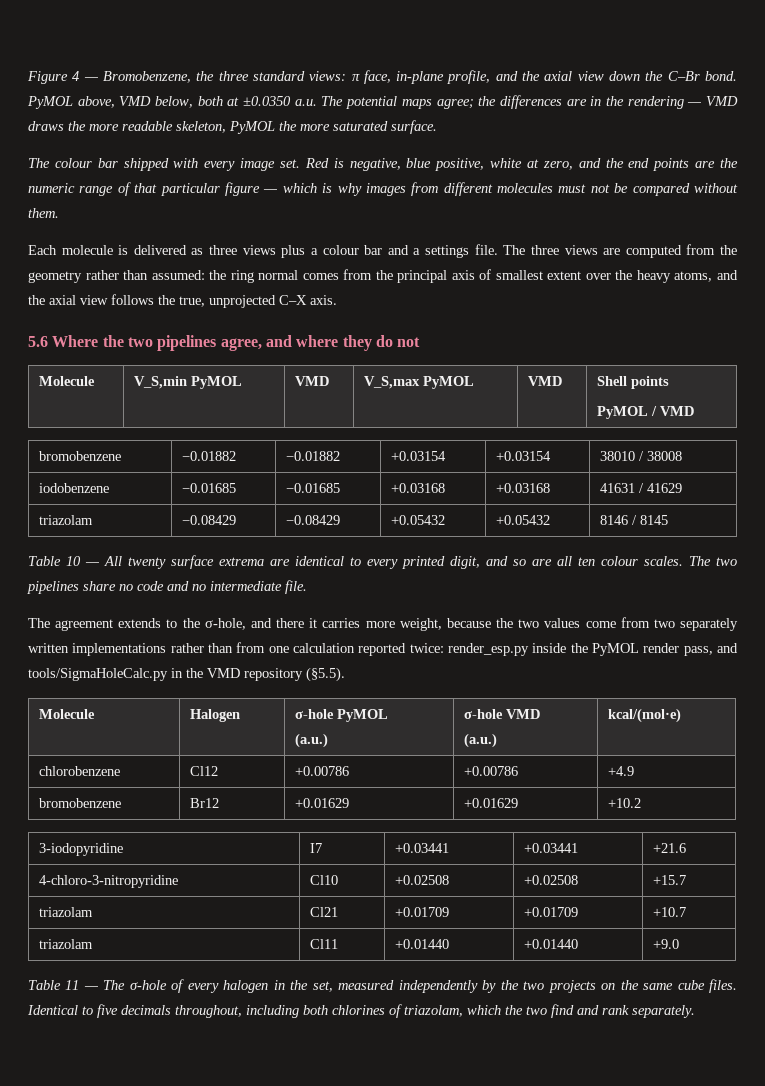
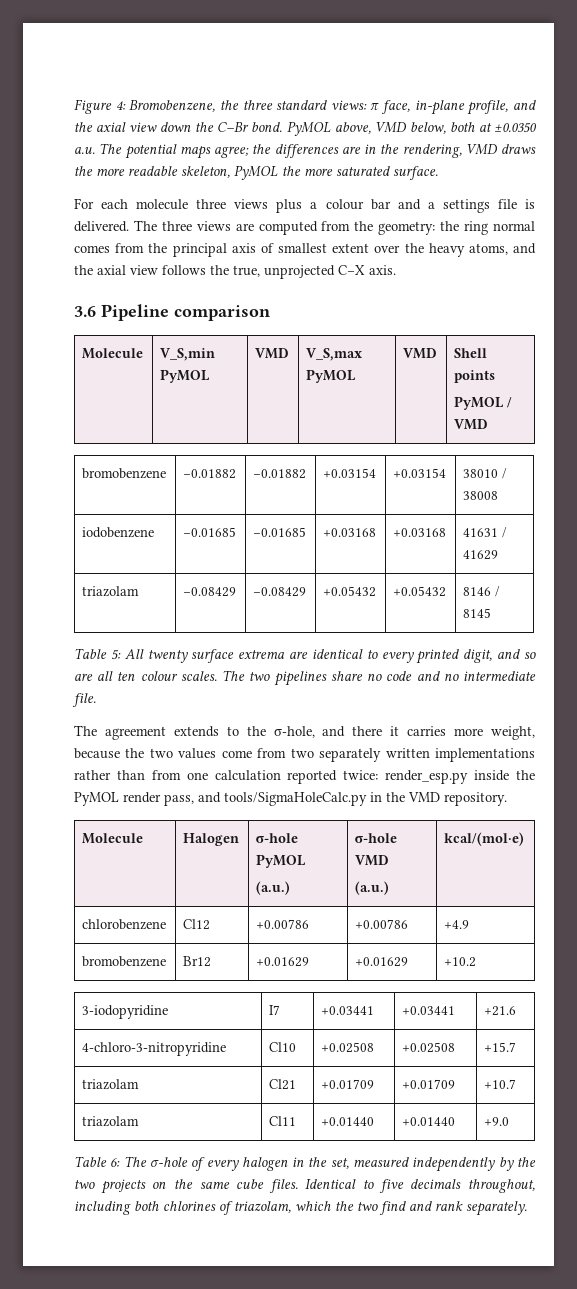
- Figure 4 — Bromobenzene, the three standard views: π face, in-plane profile, and the axial view down the C–Br bond.
+ Figure 4: Bromobenzene, the three standard views: π face, in-plane profile, and the axial view down the C–Br bond.
- PyMOL above, VMD below, both at ±0.0350 a.u. The potential maps agree; the differences are in the rendering — VMD draws the more readable skeleton, PyMOL the more saturated surface.
+ PyMOL above, VMD below, both at ±0.0350 a.u. The potential maps agree; the differences are in the rendering, VMD draws the more readable skeleton, PyMOL the more saturated surface.
- The colour bar shipped with every image set. Red is negative, blue positive, white at zero, and the end points are the numeric range of that particular figure — which is why images from different molecules must not be compared without them.
- Each molecule is delivered as three views plus a colour bar and a settings file.
+ For each molecule three views plus a colour bar and a settings file is delivered.
- The three views are computed from the geometry rather than assumed: the ring normal comes from the principal axis of smallest extent over the heavy atoms, and the axial view follows the true, unprojected C–X axis.
+ The three views are computed from the geometry: the ring normal comes from the principal axis of smallest extent over the heavy atoms, and the axial view follows the true, unprojected C–X axis.
- 5.6 Where the two pipelines agree, and where they do not
+ 3.6 Pipeline comparison
- Table 10 — All twenty surface extrema are identical to every printed digit, and so are all ten colour scales.
+ Table 5: All twenty surface extrema are identical to every printed digit, and so are all ten colour scales.
- The agreement extends to the σ-hole, and there it carries more weight, because the two values come from two separately written implementations rather than from one calculation reported twice: render_esp.py inside the PyMOL render pass, and tools/SigmaHoleCalc.py in the VMD repository (§5.5).
+ The agreement extends to the σ-hole, and there it carries more weight, because the two values come from two separately written implementations rather than from one calculation reported twice: render_esp.py inside the PyMOL render pass, and tools/SigmaHoleCalc.py in the VMD repository.
- Table 11 — The σ-hole of every halogen in the set, measured independently by the two projects on the same cube files.
+ Table 6: The σ-hole of every halogen in the set, measured independently by the two projects on the same cube files.

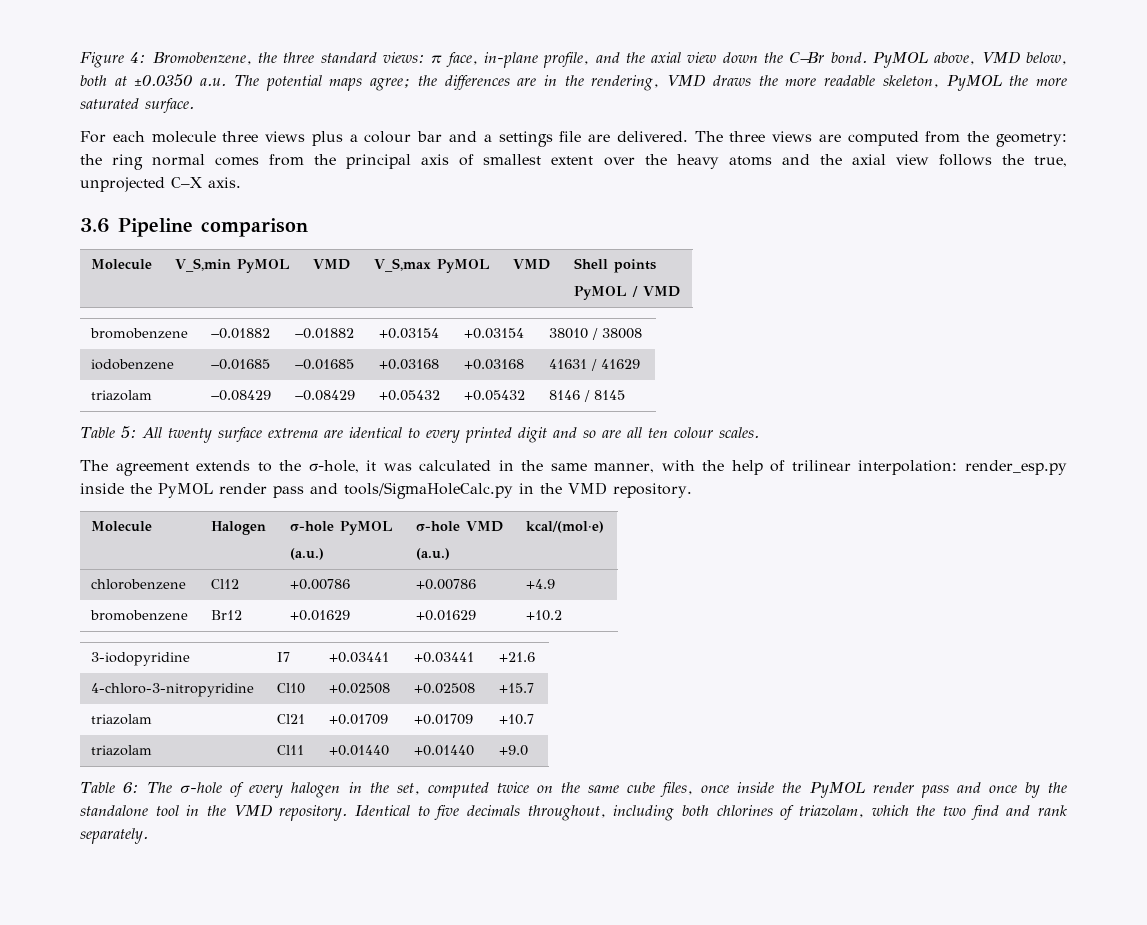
- For each molecule three views plus a colour bar and a settings file is delivered.
+ For each molecule three views plus a colour bar and a settings file are delivered.
- The three views are computed from the geometry: the ring normal comes from the principal axis of smallest extent over the heavy atoms, and the axial view follows the true, unprojected C–X axis.
+ The three views are computed from the geometry: the ring normal comes from the principal axis of smallest extent over the heavy atoms and the axial view follows the true, unprojected C–X axis.
- Table 5: All twenty surface extrema are identical to every printed digit, and so are all ten colour scales. The two pipelines share no code and no intermediate file.
+ Table 5: All twenty surface extrema are identical to every printed digit and so are all ten colour scales.
- The agreement extends to the σ-hole, and there it carries more weight, because the two values come from two separately written implementations rather than from one calculation reported twice: render_esp.py inside the PyMOL render pass, and tools/SigmaHoleCalc.py in the VMD repository.
+ The agreement extends to the σ-hole, it was calculated in the same manner, with the help of trilinear interpolation: render_esp.py inside the PyMOL render pass and tools/SigmaHoleCalc.py in the VMD repository.
- Table 6: The σ-hole of every halogen in the set, measured independently by the two projects on the same cube files.
+ Table 6: The σ-hole of every halogen in the set, computed twice on the same cube files, once inside the PyMOL render pass and once by the standalone tool in the VMD repository.

